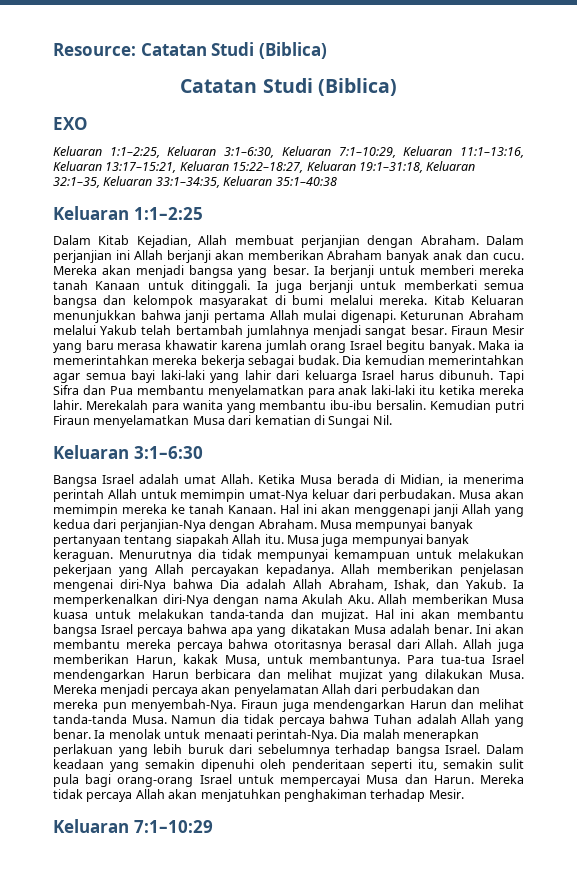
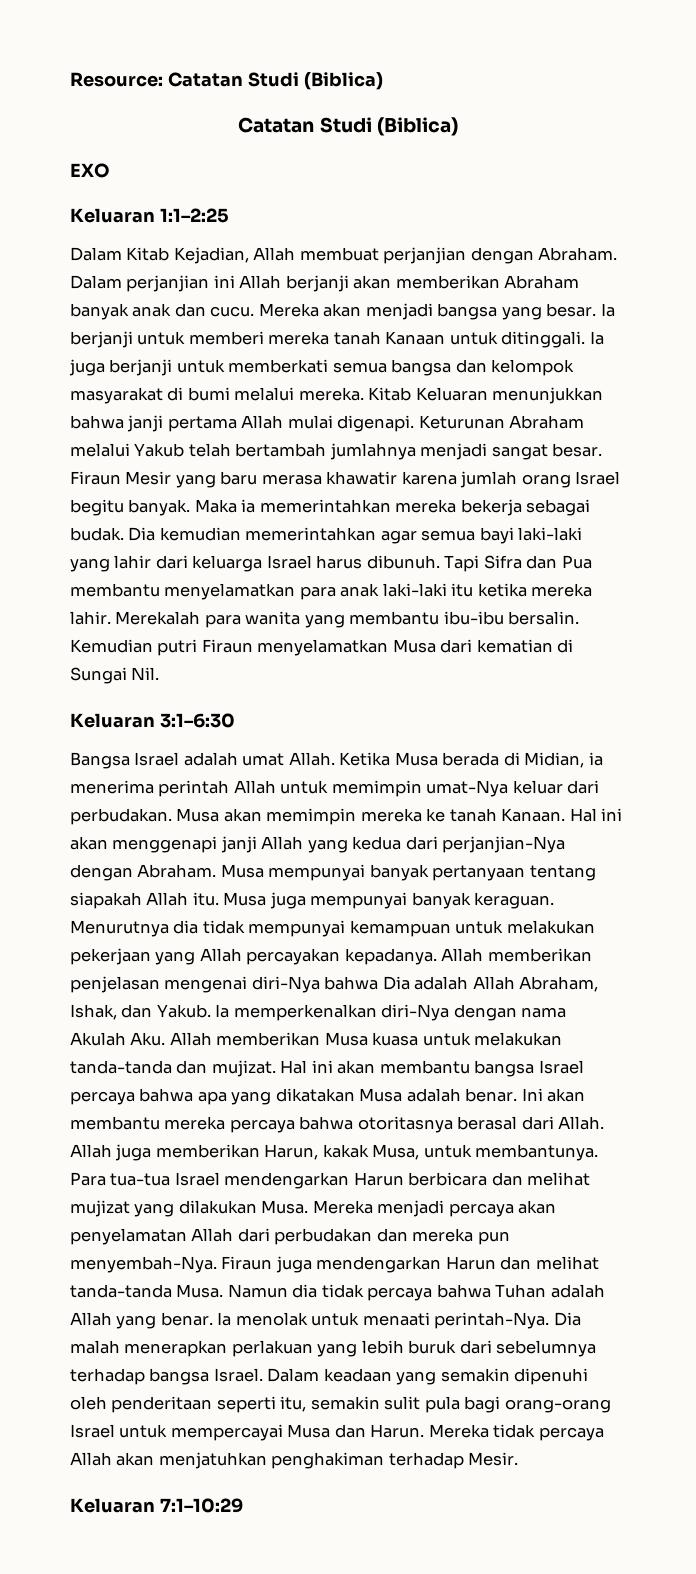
- Keluaran 1:1–2:25, Keluaran 3:1–6:30, Keluaran 7:1–10:29, Keluaran 11:1–13:16, Keluaran 13:17–15:21, Keluaran 15:22–18:27, Keluaran 19:1–31:18, Keluaran 32:1–35, Keluaran 33:1–34:35, Keluaran 35:1–40:38

